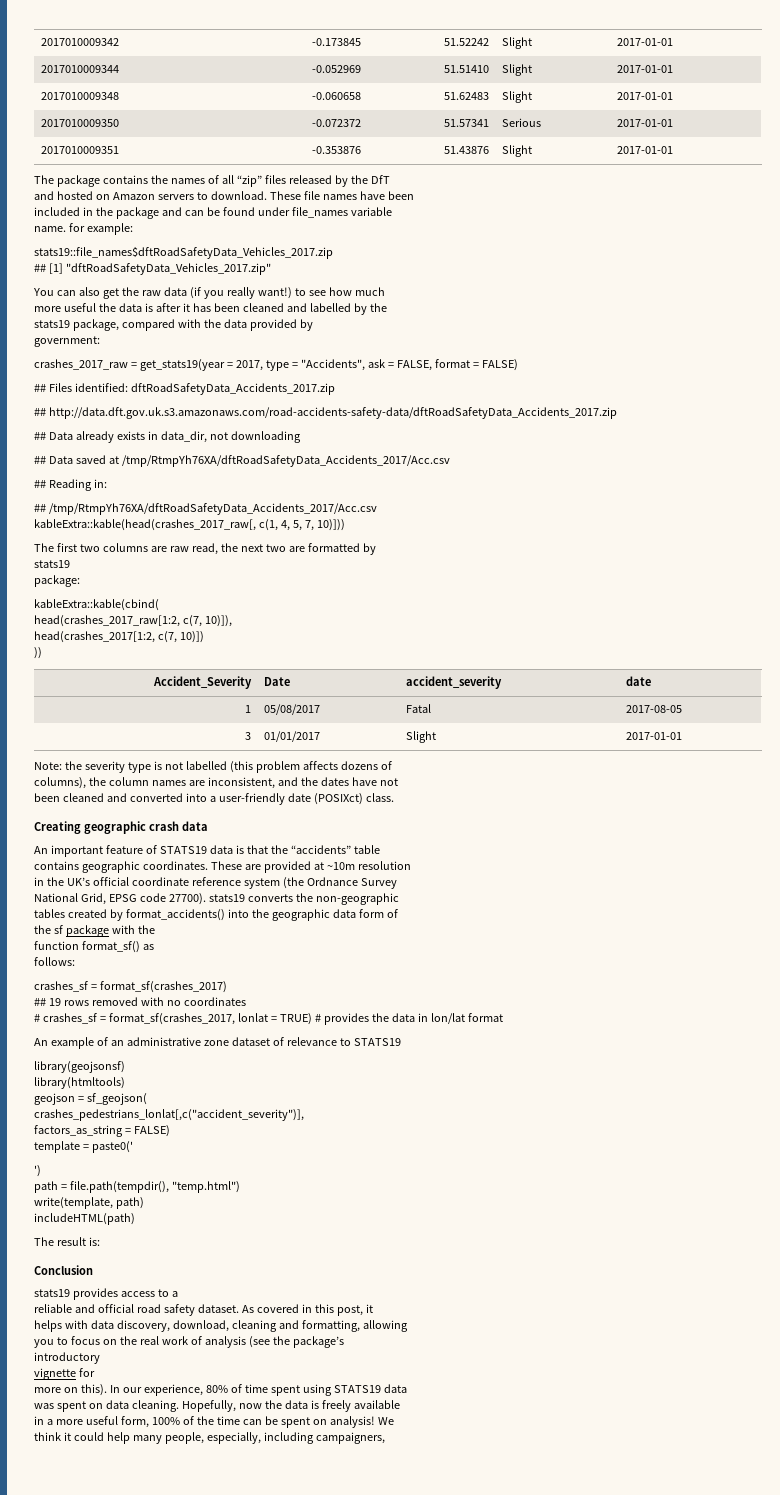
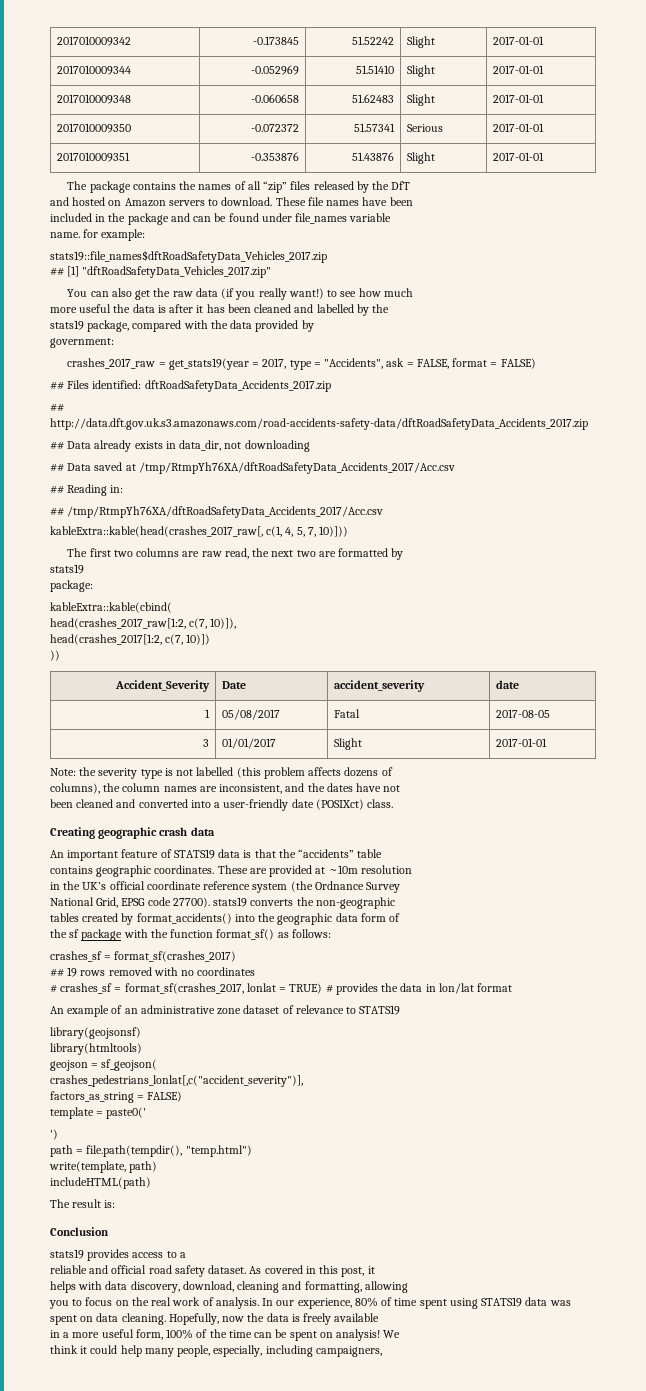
- the sf package with the
- function format_sf() as
- follows:
+ the sf package with the function format_sf() as follows:
- you to focus on the real work of analysis (see the package’s
- introductory
- vignette for
- more on this).
+ you to focus on the real work of analysis.
- In our experience, 80% of time spent using STATS19 data
- was spent on data cleaning.
+ In our experience, 80% of time spent using STATS19 data was spent on data cleaning.

